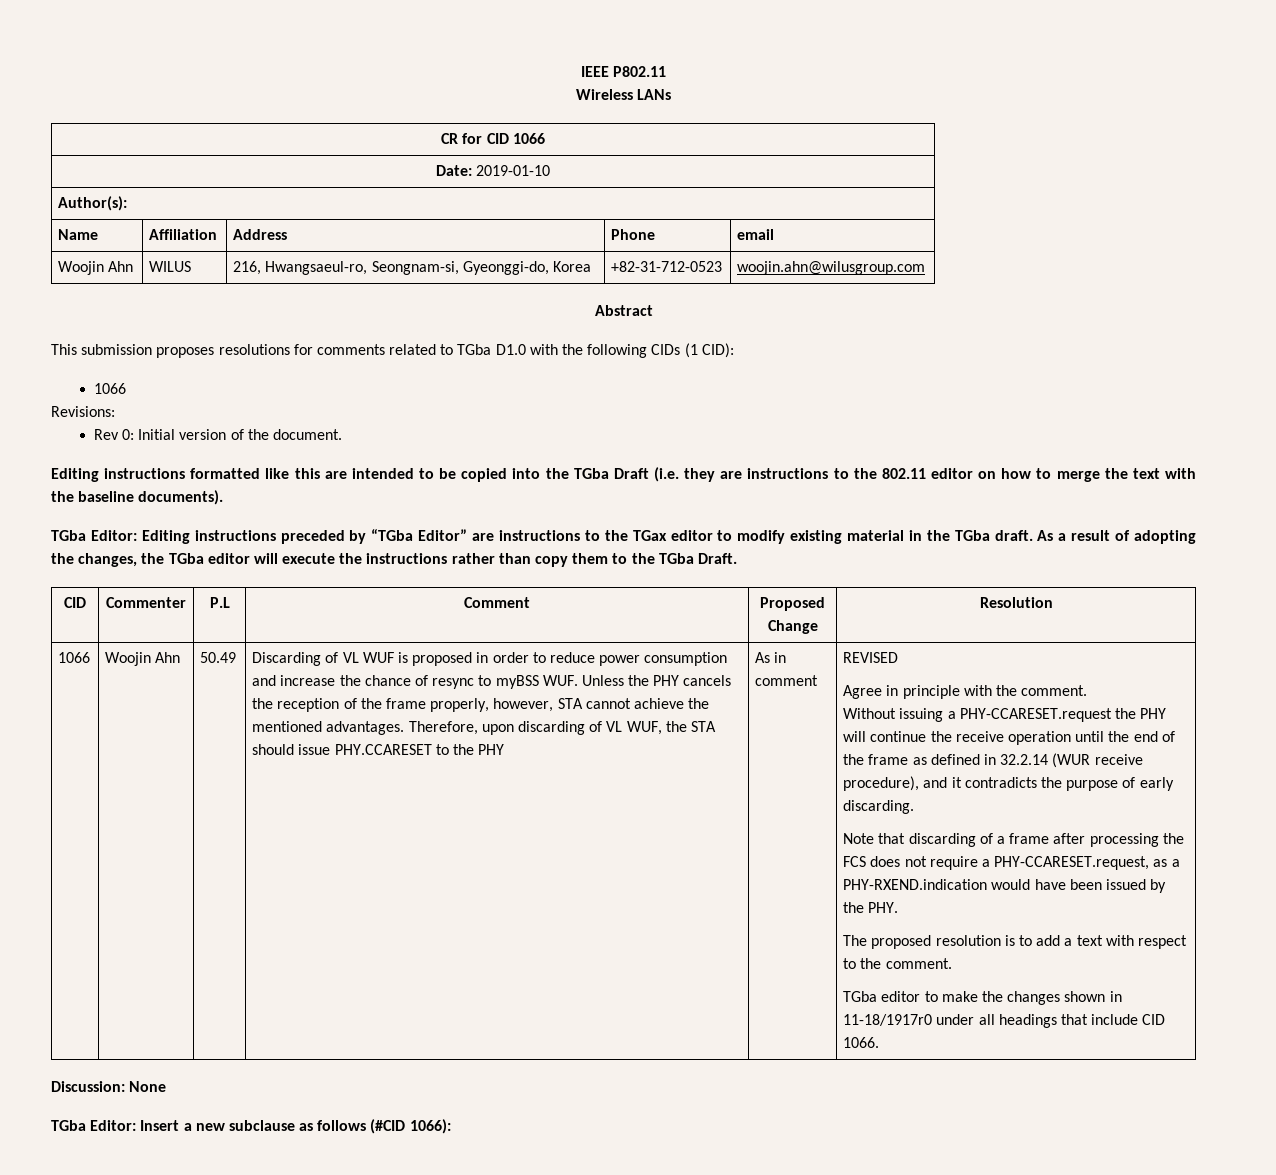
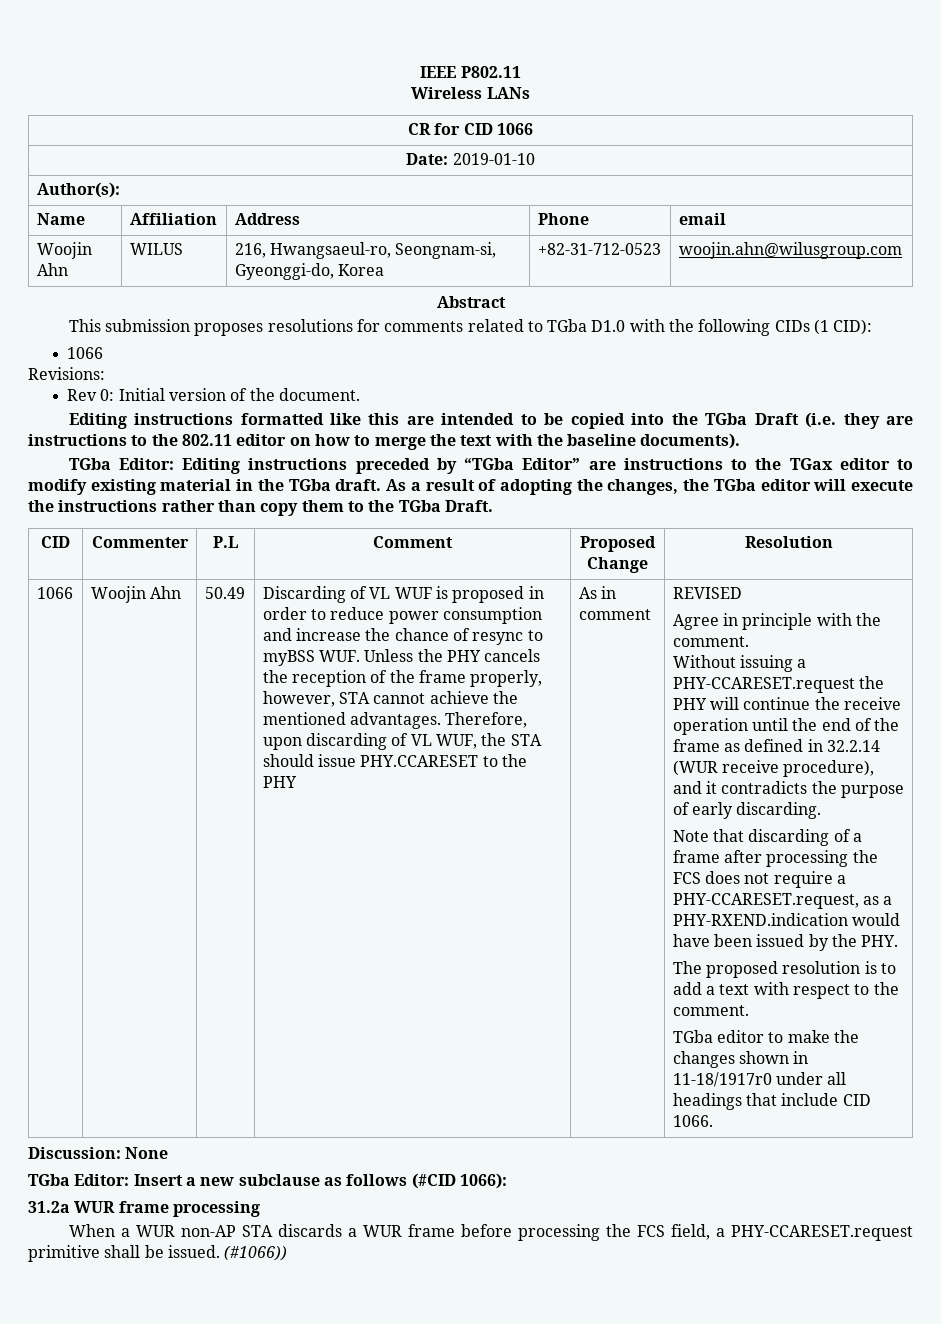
+ 31.2a WUR frame processing
+ When a WUR non-AP STA discards a WUR frame before processing the FCS field, a PHY-CCARESET.request primitive shall be issued. (#1066))

